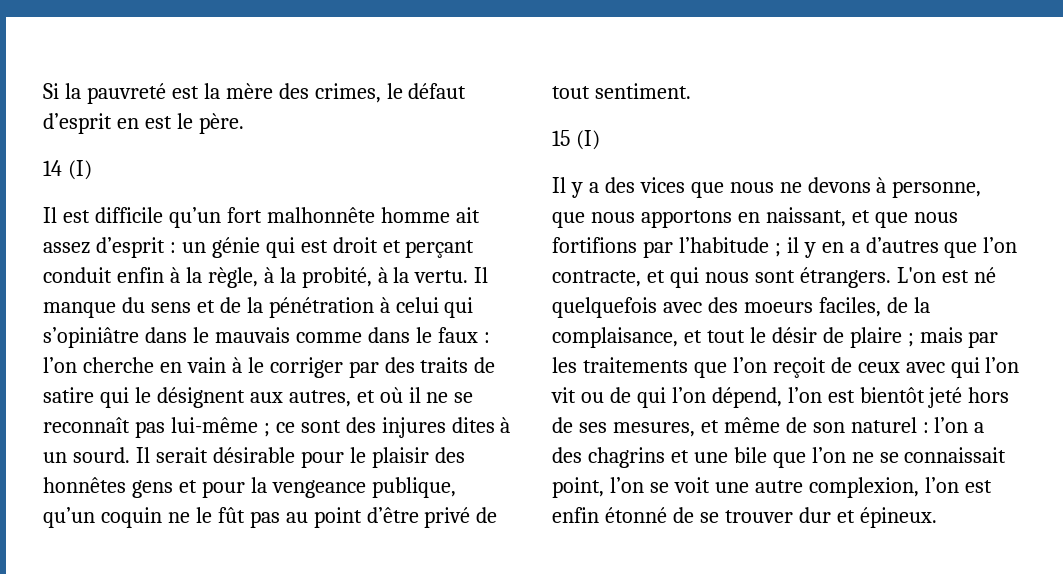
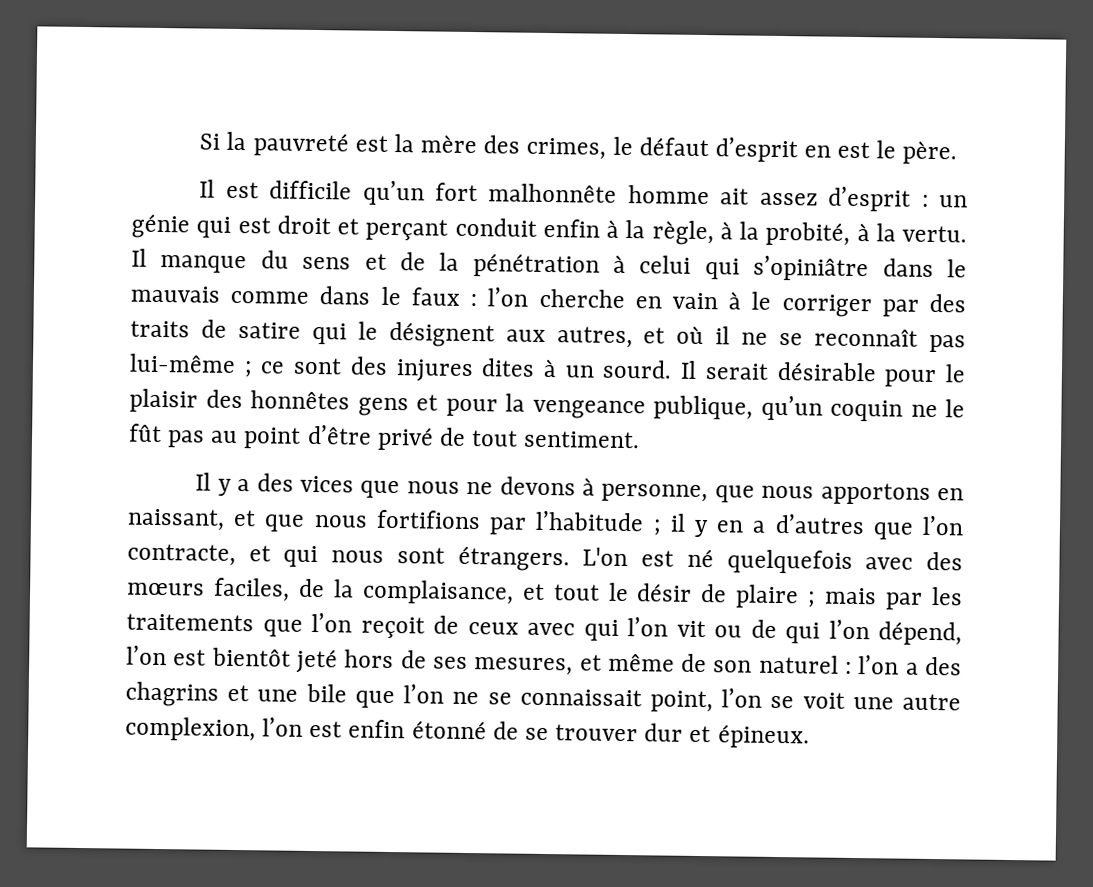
- 14 (I)
- 15 (I)
- L'on est né quelquefois avec des moeurs faciles, de la complaisance, et tout le désir de plaire ;
+ L'on est né quelquefois avec des mœurs faciles, de la complaisance, et tout le désir de plaire ;

